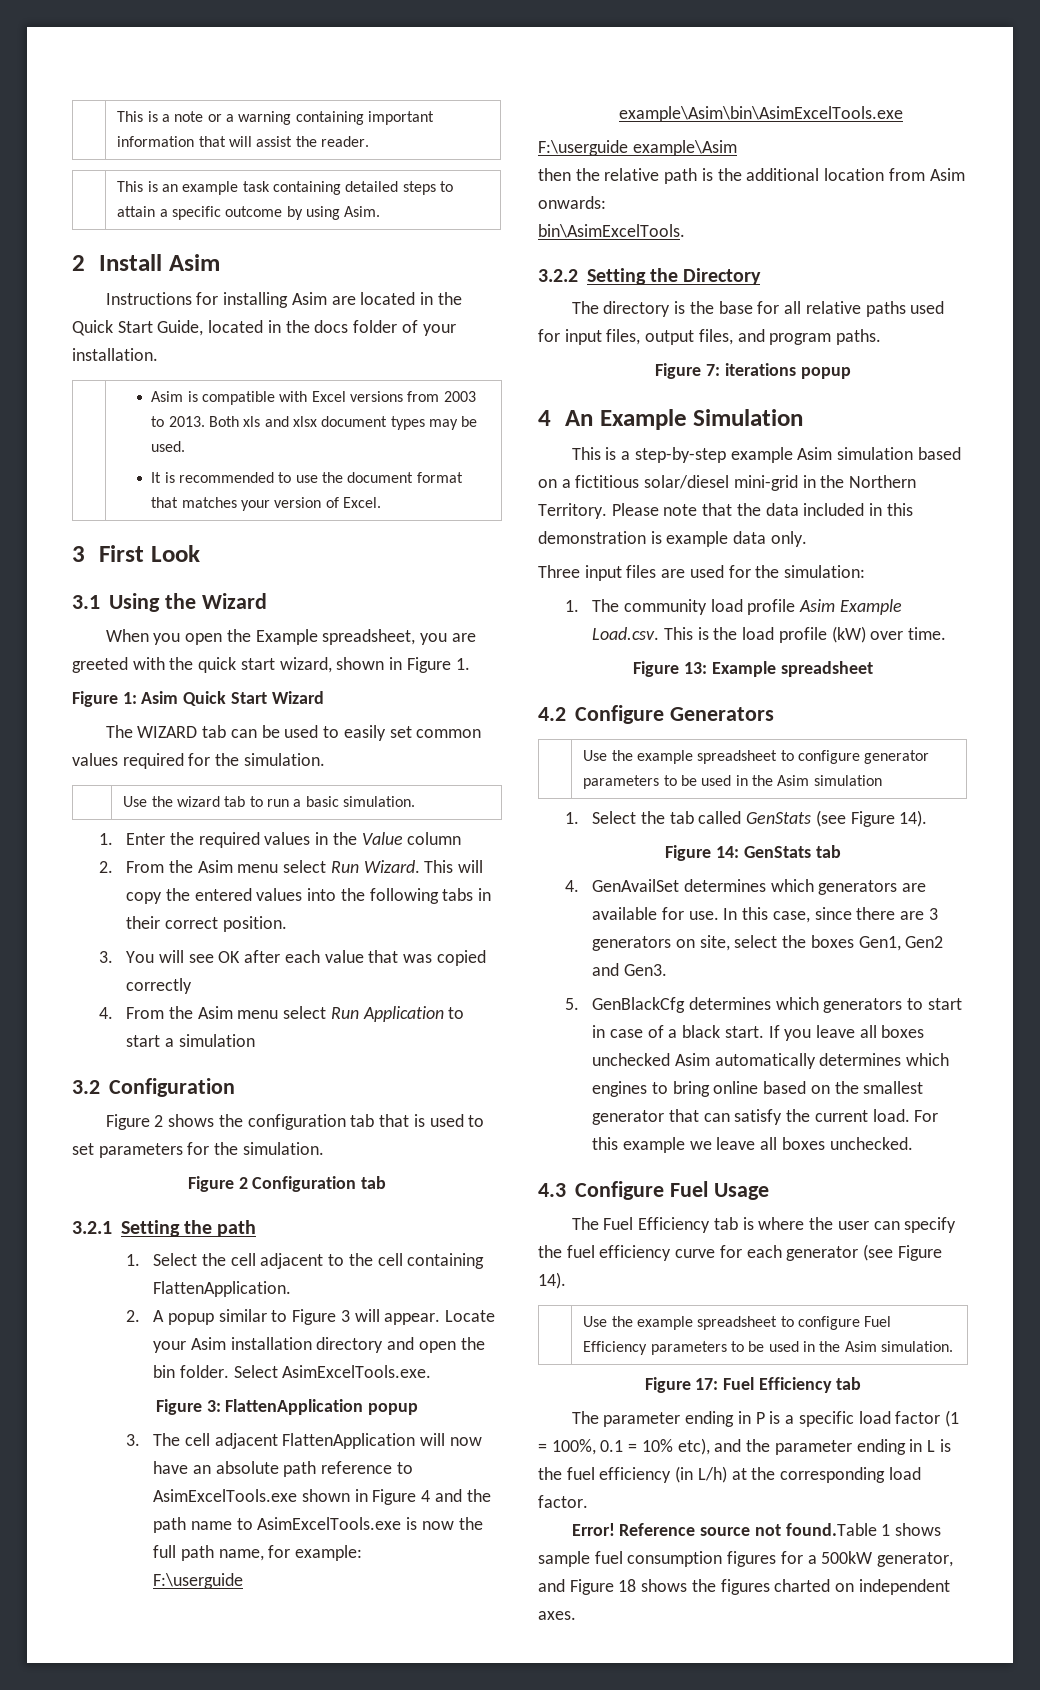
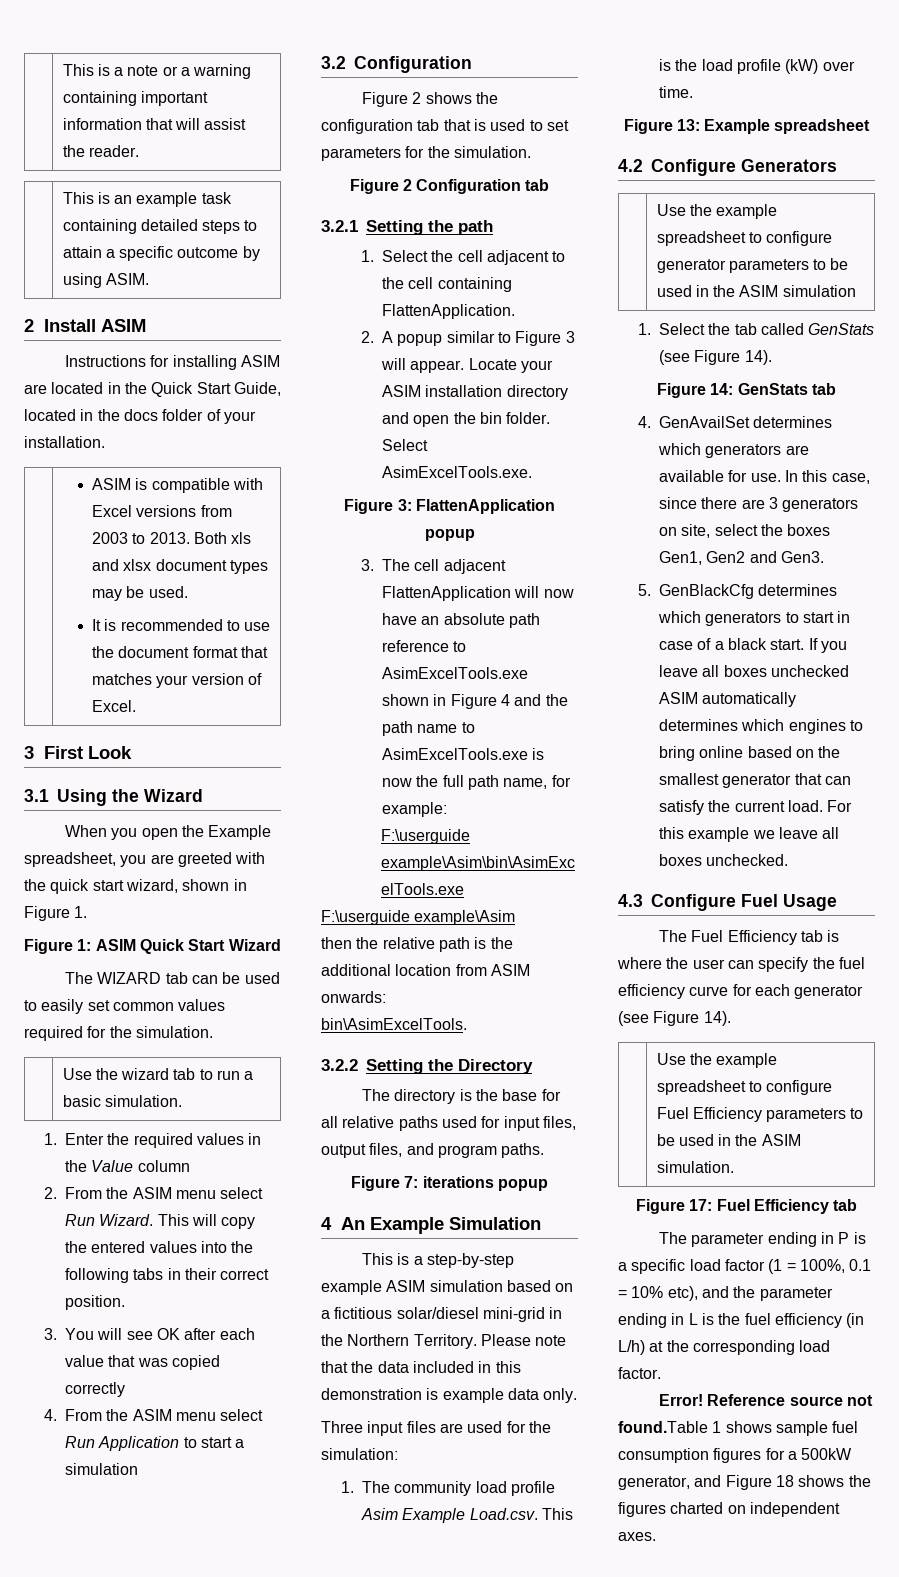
- | This is an example task containing detailed steps to attain a specific outcome by using Asim.
+ | This is an example task containing detailed steps to attain a specific outcome by using ASIM.
- 2 Install Asim
+ 2 Install ASIM
- Instructions for installing Asim are located in the Quick Start Guide, located in the docs folder of your installation.
+ Instructions for installing ASIM are located in the Quick Start Guide, located in the docs folder of your installation.
- | Asim is compatible with Excel versions from 2003 to 2013. Both xls and xlsx document types may be used.
+ | ASIM is compatible with Excel versions from 2003 to 2013. Both xls and xlsx document types may be used.
- Figure 1: Asim Quick Start Wizard
+ Figure 1: ASIM Quick Start Wizard
- 2. From the Asim menu select Run Wizard.
+ 2. From the ASIM menu select Run Wizard.
- 4. From the Asim menu select Run Application to start a simulation
+ 4. From the ASIM menu select Run Application to start a simulation
- Locate your Asim installation directory and open the bin folder.
+ Locate your ASIM installation directory and open the bin folder.
- then the relative path is the additional location from Asim onwards:
+ then the relative path is the additional location from ASIM onwards:
- This is a step-by-step example Asim simulation based on a fictitious solar/diesel mini-grid in the Northern Territory.
+ This is a step-by-step example ASIM simulation based on a fictitious solar/diesel mini-grid in the Northern Territory.
- | Use the example spreadsheet to configure generator parameters to be used in the Asim simulation
+ | Use the example spreadsheet to configure generator parameters to be used in the ASIM simulation
- If you leave all boxes unchecked Asim automatically determines which engines to bring online based on the smallest generator that can satisfy the current load.
+ If you leave all boxes unchecked ASIM automatically determines which engines to bring online based on the smallest generator that can satisfy the current load.
- | Use the example spreadsheet to configure Fuel Efficiency parameters to be used in the Asim simulation.
+ | Use the example spreadsheet to configure Fuel Efficiency parameters to be used in the ASIM simulation.

